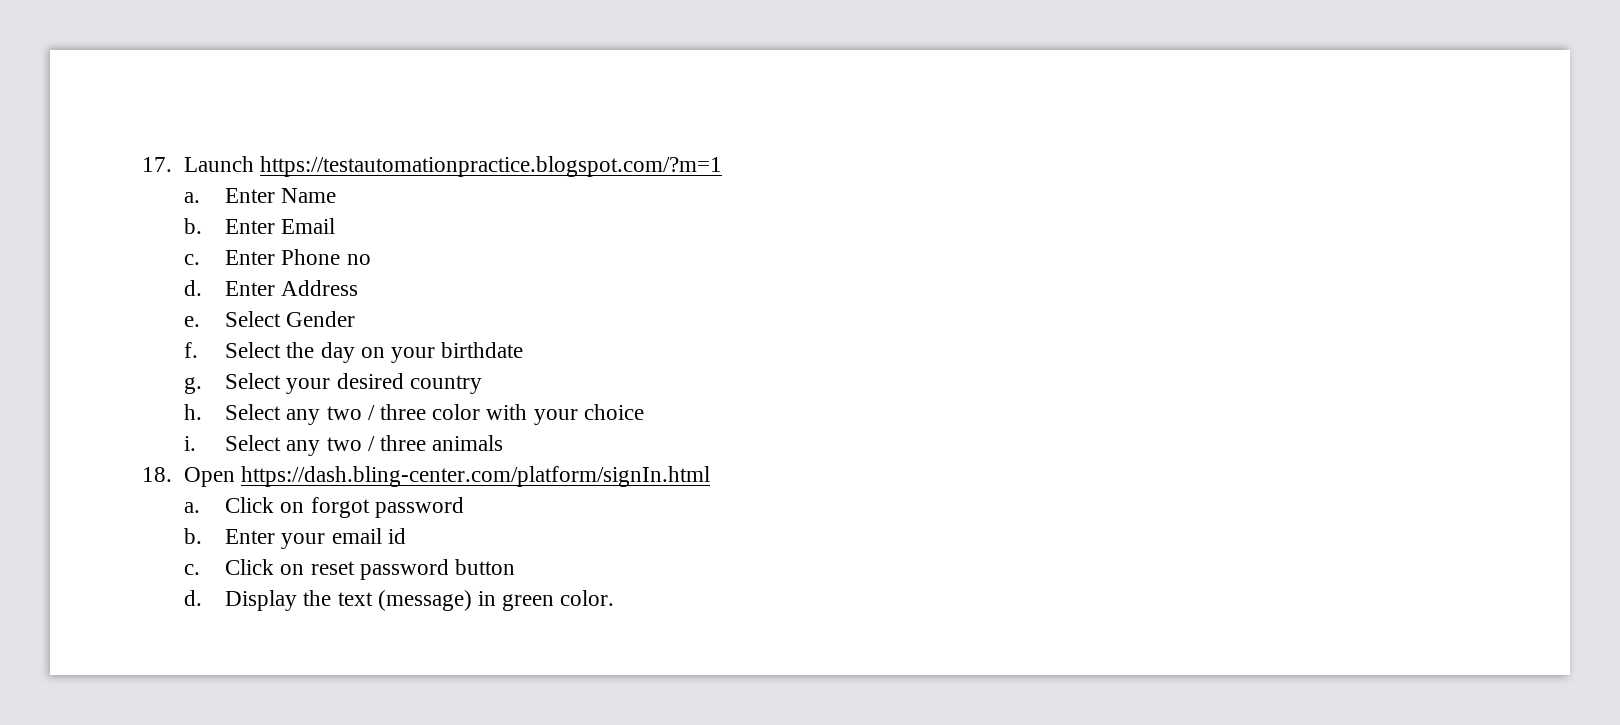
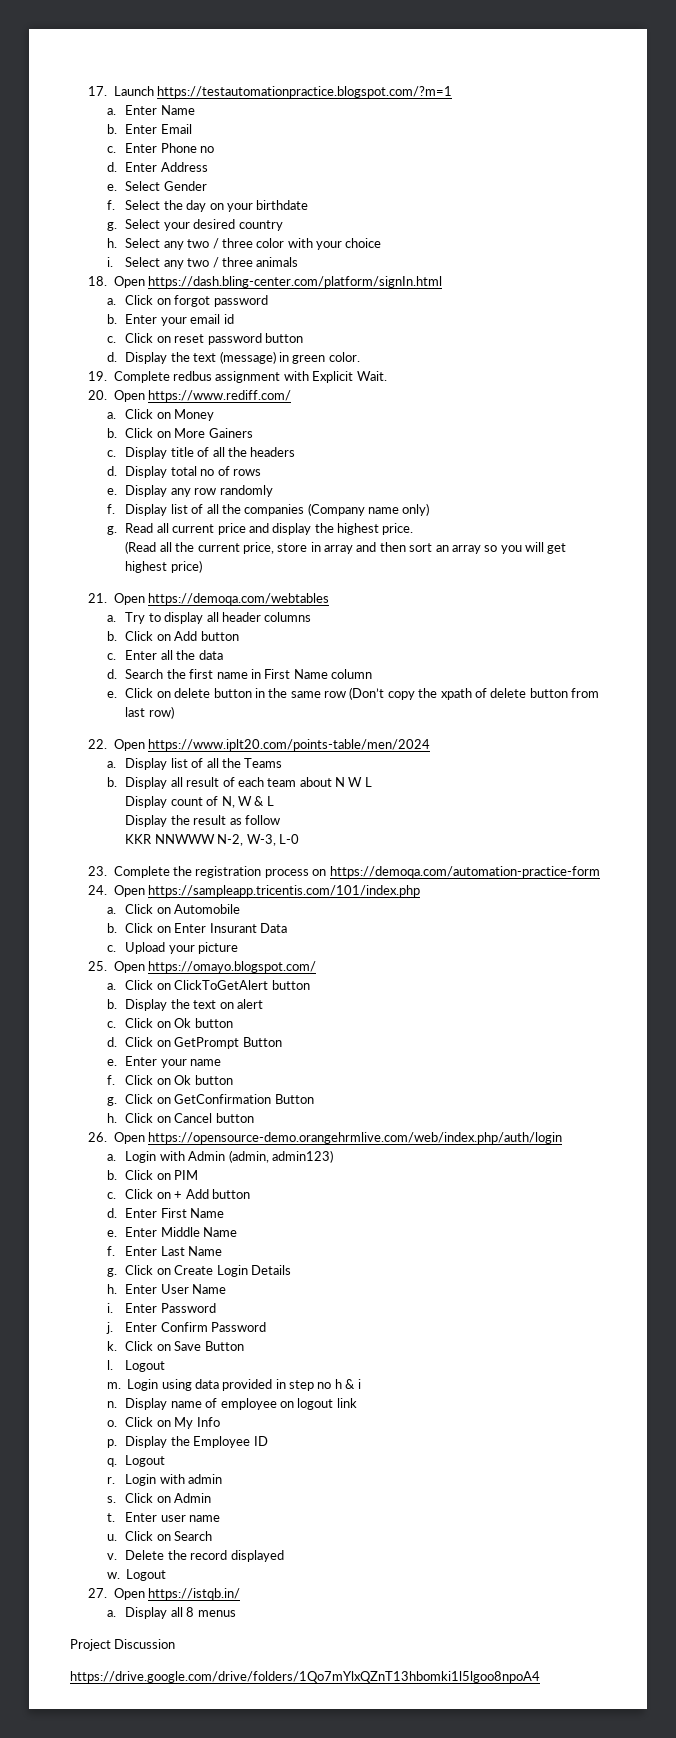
+ 19. Complete redbus assignment with Explicit Wait.
+ 20. Open https://www.rediff.com/
+ a. Click on Money
+ b. Click on More Gainers
+ c. Display title of all the headers
+ d. Display total no of rows
+ e. Display any row randomly
+ f. Display list of all the companies (Company name only)
+ g. Read all current price and display the highest price.
+ (Read all the current price, store in array and then sort an array so you will get highest price)
+ 21. Open https://demoqa.com/webtables
+ a. Try to display all header columns
+ b. Click on Add button
+ c. Enter all the data
+ d. Search the first name in First Name column
+ e. Click on delete button in the same row (Don’t copy the xpath of delete button from last row)
+ 22. Open https://www.iplt20.com/points-table/men/2024
+ a. Display list of all the Teams
+ b. Display all result of each team about N W L
+ Display count of N, W & L
+ Display the result as follow
+ KKR NNWWW N-2, W-3, L-0
+ 23. Complete the registration process on https://demoqa.com/automation-practice-form
+ 24. Open https://sampleapp.tricentis.com/101/index.php
+ a. Click on Automobile
+ b. Click on Enter Insurant Data
+ c. Upload your picture
+ 25. Open https://omayo.blogspot.com/
+ a. Click on ClickToGetAlert button
+ b. Display the text on alert
+ c. Click on Ok button
+ d. Click on GetPrompt Button
+ e. Enter your name
+ f. Click on Ok button
+ g. Click on GetConfirmation Button
+ h. Click on Cancel button
+ 26. Open https://opensource-demo.orangehrmlive.com/web/index.php/auth/login
+ a. Login with Admin (admin, admin123)
+ b. Click on PIM
+ c. Click on + Add button
+ d. Enter First Name
+ e. Enter Middle Name
+ f. Enter Last Name
+ g. Click on Create Login Details
+ h. Enter User Name
+ i. Enter Password
+ j. Enter Confirm Password
+ k. Click on Save Button
+ l. Logout
+ m. Login using data provided in step no h & i
+ n. Display name of employee on logout link
+ o. Click on My Info
+ p. Display the Employee ID
+ q. Logout
+ r. Login with admin
+ s. Click on Admin
+ t. Enter user name
+ u. Click on Search
+ v. Delete the record displayed
+ w. Logout
+ 27. Open https://istqb.in/
+ a. Display all 8 menus
+ Project Discussion
+ https://drive.google.com/drive/folders/1Qo7mYlxQZnT13hbomki1l5lgoo8npoA4

